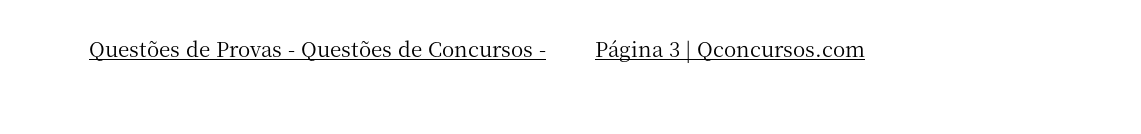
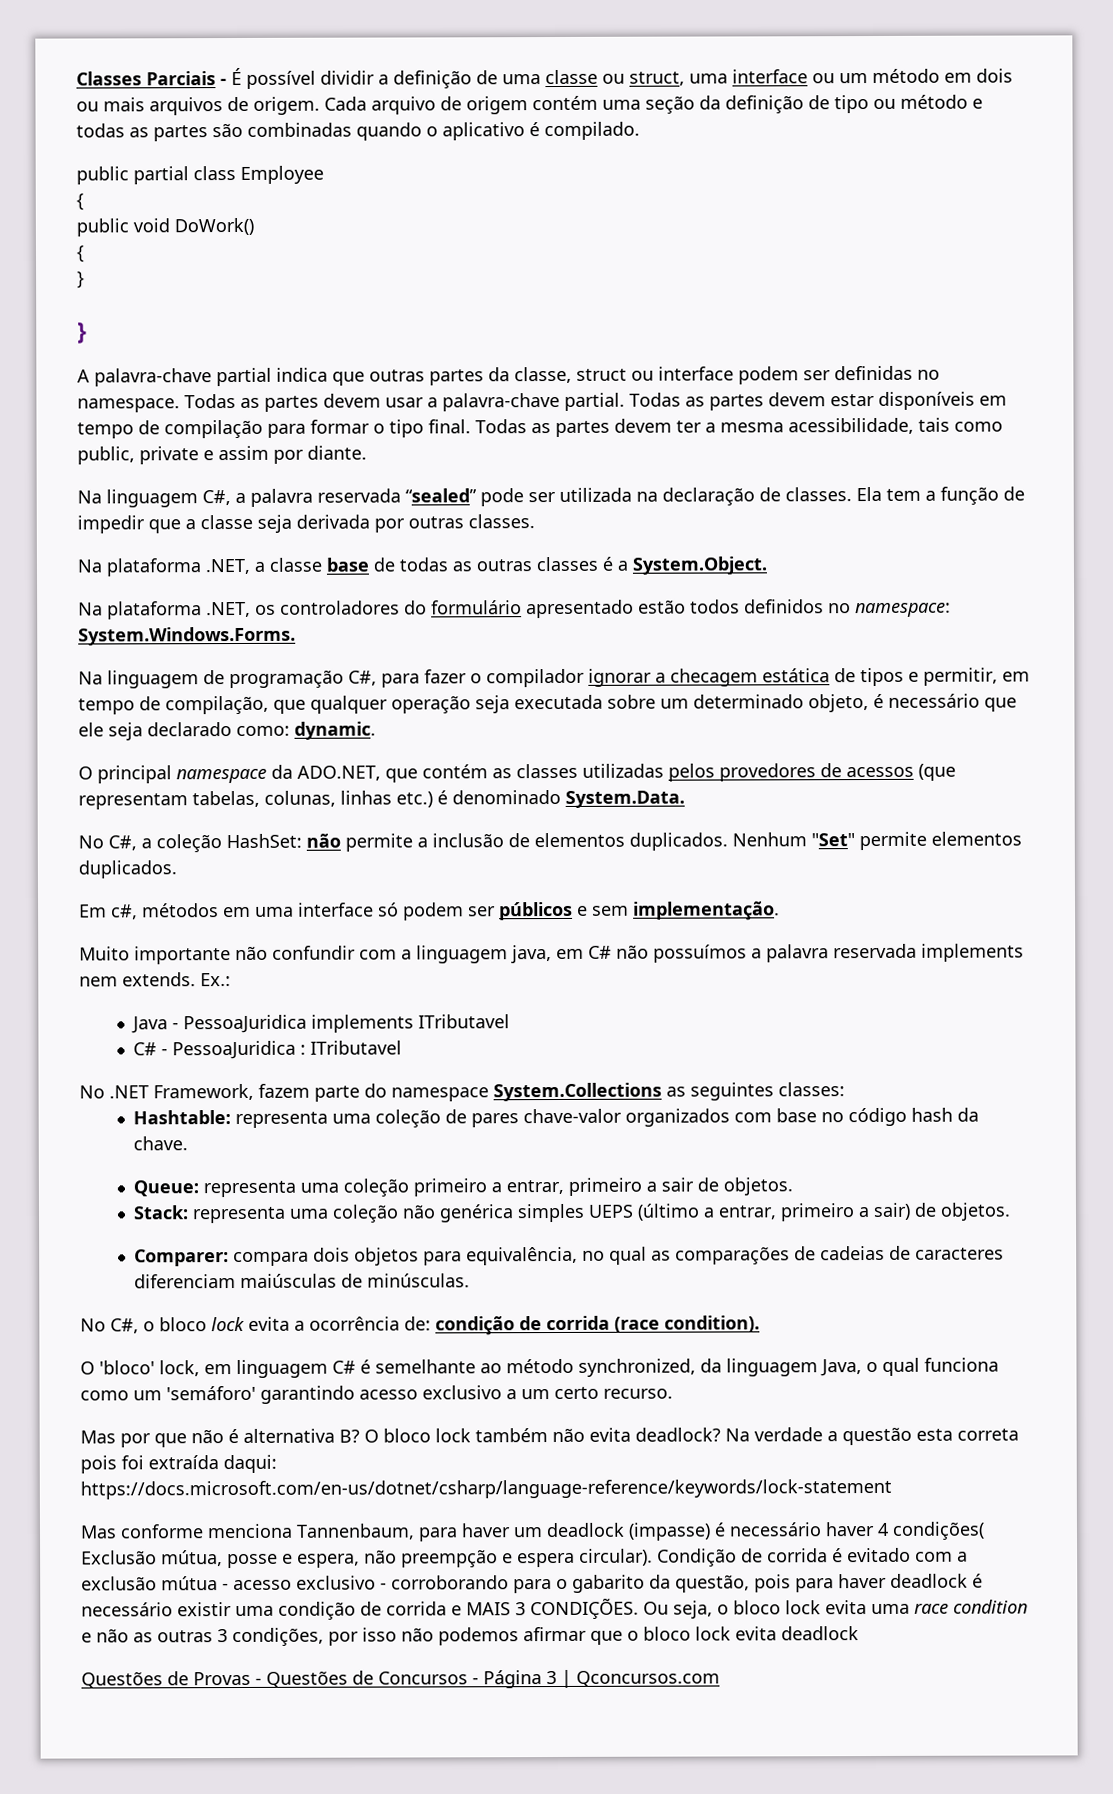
+ Classes Parciais - É possível dividir a definição de uma classe ou struct, uma interface ou um método em dois ou mais arquivos de origem. Cada arquivo de origem contém uma seção da definição de tipo ou método e todas as partes são combinadas quando o aplicativo é compilado.
+ public partial class Employee
+ {
+ public void DoWork()
+ {
+ }
+ }
+ A palavra-chave partial indica que outras partes da classe, struct ou interface podem ser definidas no namespace. Todas as partes devem usar a palavra-chave partial. Todas as partes devem estar disponíveis em tempo de compilação para formar o tipo final. Todas as partes devem ter a mesma acessibilidade, tais como public, private e assim por diante.
+ Na linguagem C#, a palavra reservada “sealed” pode ser utilizada na declaração de classes. Ela tem a função de impedir que a classe seja derivada por outras classes.
+ Na plataforma .NET, a classe base de todas as outras classes é a System.Object.
+ Na plataforma .NET, os controladores do formulário apresentado estão todos definidos no namespace: System.Windows.Forms.
+ Na linguagem de programação C#, para fazer o compilador ignorar a checagem estática de tipos e permitir, em tempo de compilação, que qualquer operação seja executada sobre um determinado objeto, é necessário que ele seja declarado como: dynamic.
+ O principal namespace da ADO.NET, que contém as classes utilizadas pelos provedores de acessos (que representam tabelas, colunas, linhas etc.) é denominado System.Data.
+ No C#, a coleção HashSet: não permite a inclusão de elementos duplicados. Nenhum "Set" permite elementos duplicados.
+ Em c#, métodos em uma interface só podem ser públicos e sem implementação.
+ Muito importante não confundir com a linguagem java, em C# não possuímos a palavra reservada implements nem extends. Ex.:
+ Java - PessoaJuridica implements ITributavel
+ C# - PessoaJuridica : ITributavel
+ No .NET Framework, fazem parte do namespace System.Collections as seguintes classes:
+ Hashtable: representa uma coleção de pares chave-valor organizados com base no código hash da chave.
+ Queue: representa uma coleção primeiro a entrar, primeiro a sair de objetos.
+ Stack: representa uma coleção não genérica simples UEPS (último a entrar, primeiro a sair) de objetos.
+ Comparer: compara dois objetos para equivalência, no qual as comparações de cadeias de caracteres diferenciam maiúsculas de minúsculas.
+ No C#, o bloco lock evita a ocorrência de: condição de corrida (race condition).
+ O 'bloco' lock, em linguagem C# é semelhante ao método synchronized, da linguagem Java, o qual funciona como um 'semáforo' garantindo acesso exclusivo a um certo recurso.
+ Mas por que não é alternativa B? O bloco lock também não evita deadlock? Na verdade a questão esta correta pois foi extraída daqui: https://docs.microsoft.com/en-us/dotnet/csharp/language-reference/keywords/lock-statement
+ Mas conforme menciona Tannenbaum, para haver um deadlock (impasse) é necessário haver 4 condições( Exclusão mútua, posse e espera, não preempção e espera circular). Condição de corrida é evitado com a exclusão mútua - acesso exclusivo - corroborando para o gabarito da questão, pois para haver deadlock é necessário existir uma condição de corrida e MAIS 3 CONDIÇÕES. Ou seja, o bloco lock evita uma race condition e não as outras 3 condições, por isso não podemos afirmar que o bloco lock evita deadlock

